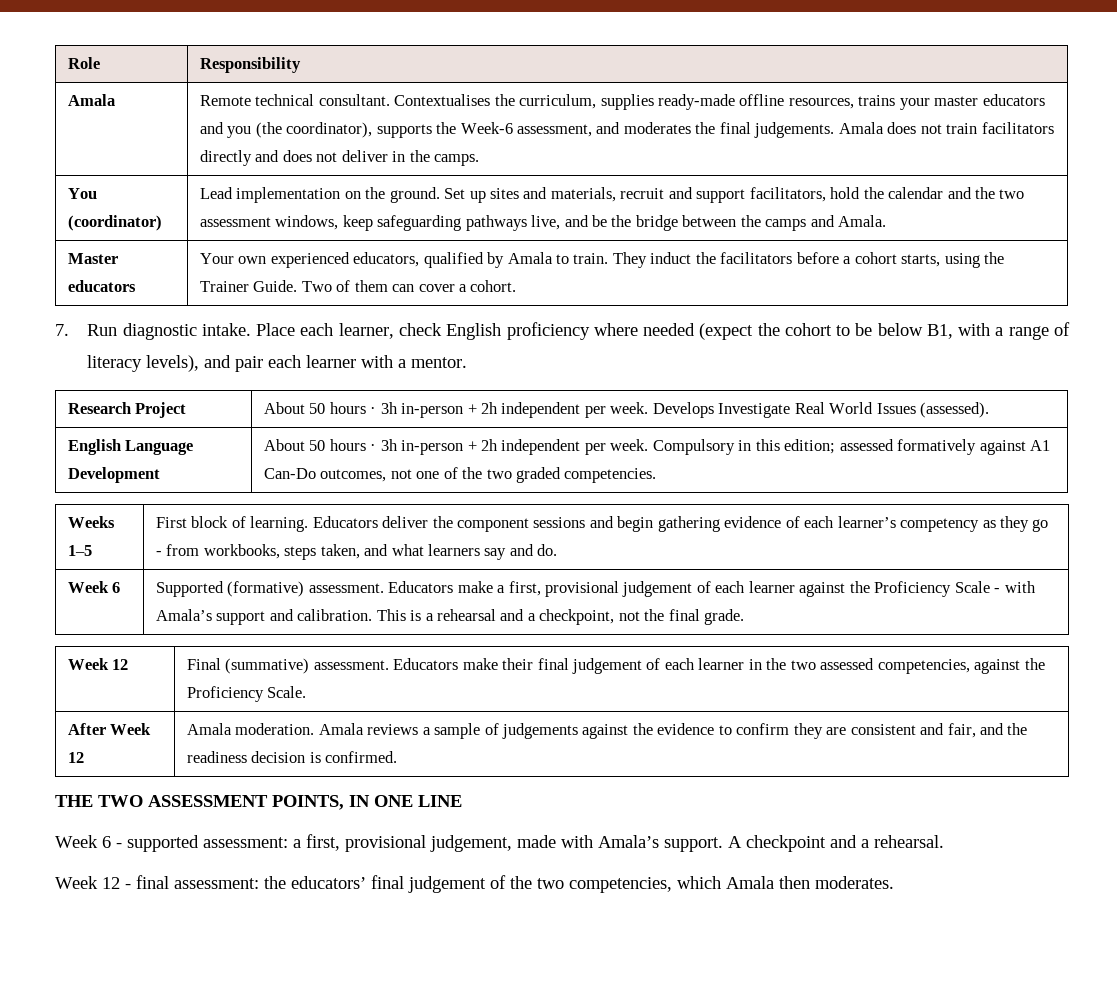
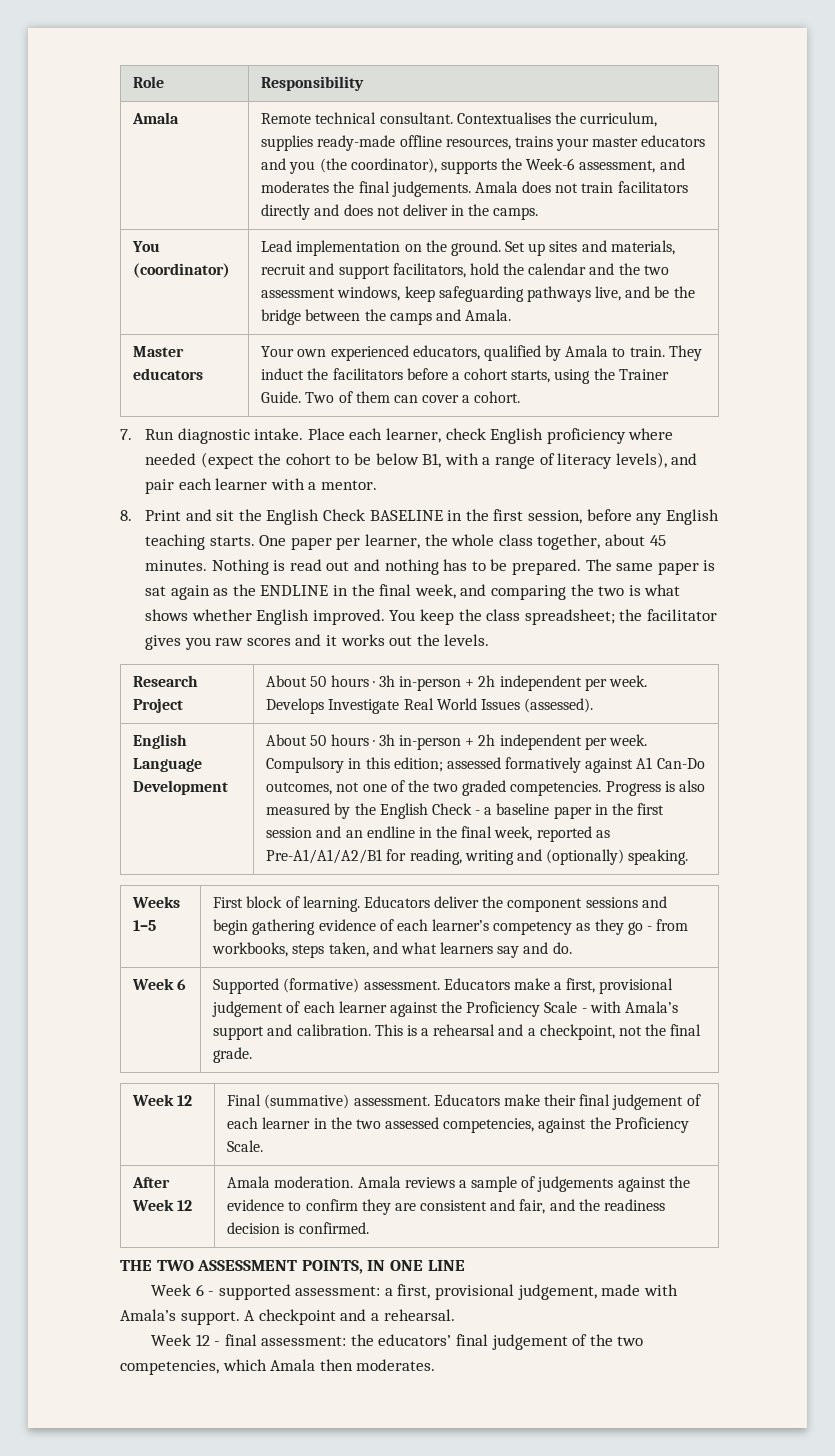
+ 8. Print and sit the English Check BASELINE in the first session, before any English teaching starts. One paper per learner, the whole class together, about 45 minutes. Nothing is read out and nothing has to be prepared. The same paper is sat again as the ENDLINE in the final week, and comparing the two is what shows whether English improved. You keep the class spreadsheet; the facilitator gives you raw scores and it works out the levels.
+ Progress is also measured by the English Check - a baseline paper in the first session and an endline in the final week, reported as Pre-A1/A1/A2/B1 for reading, writing and (optionally) speaking.

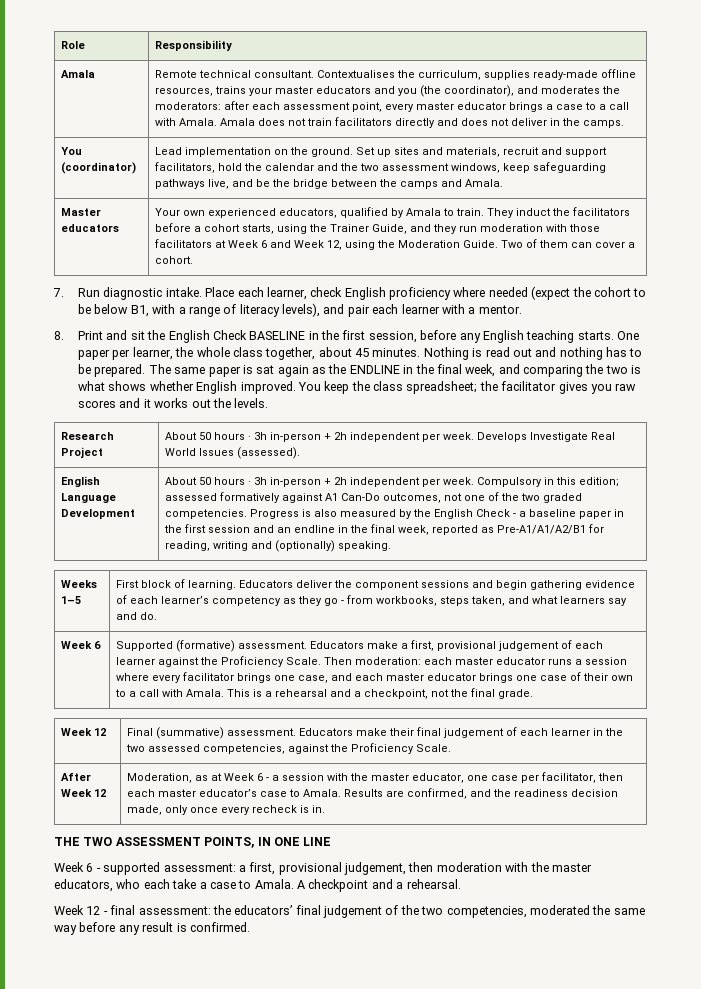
- Contextualises the curriculum, supplies ready-made offline resources, trains your master educators and you (the coordinator), supports the Week-6 assessment, and moderates the final judgements.
+ Contextualises the curriculum, supplies ready-made offline resources, trains your master educators and you (the coordinator), and moderates the moderators: after each assessment point, every master educator brings a case to a call with Amala.
- They induct the facilitators before a cohort starts, using the Trainer Guide.
+ They induct the facilitators before a cohort starts, using the Trainer Guide, and they run moderation with those facilitators at Week 6 and Week 12, using the Moderation Guide.
- Educators make a first, provisional judgement of each learner against the Proficiency Scale - with Amala’s support and calibration.
+ Educators make a first, provisional judgement of each learner against the Proficiency Scale. Then moderation: each master educator runs a session where every facilitator brings one case, and each master educator brings one case of their own to a call with Amala.
- After Week 12 | Amala moderation. Amala reviews a sample of judgements against the evidence to confirm they are consistent and fair, and the readiness decision is confirmed.
+ After Week 12 | Moderation, as at Week 6 - a session with the master educator, one case per facilitator, then each master educator’s case to Amala. Results are confirmed, and the readiness decision made, only once every recheck is in.
- Week 6 - supported assessment: a first, provisional judgement, made with Amala’s support.
+ Week 6 - supported assessment: a first, provisional judgement, then moderation with the master educators, who each take a case to Amala.
- Week 12 - final assessment: the educators’ final judgement of the two competencies, which Amala then moderates.
+ Week 12 - final assessment: the educators’ final judgement of the two competencies, moderated the same way before any result is confirmed.

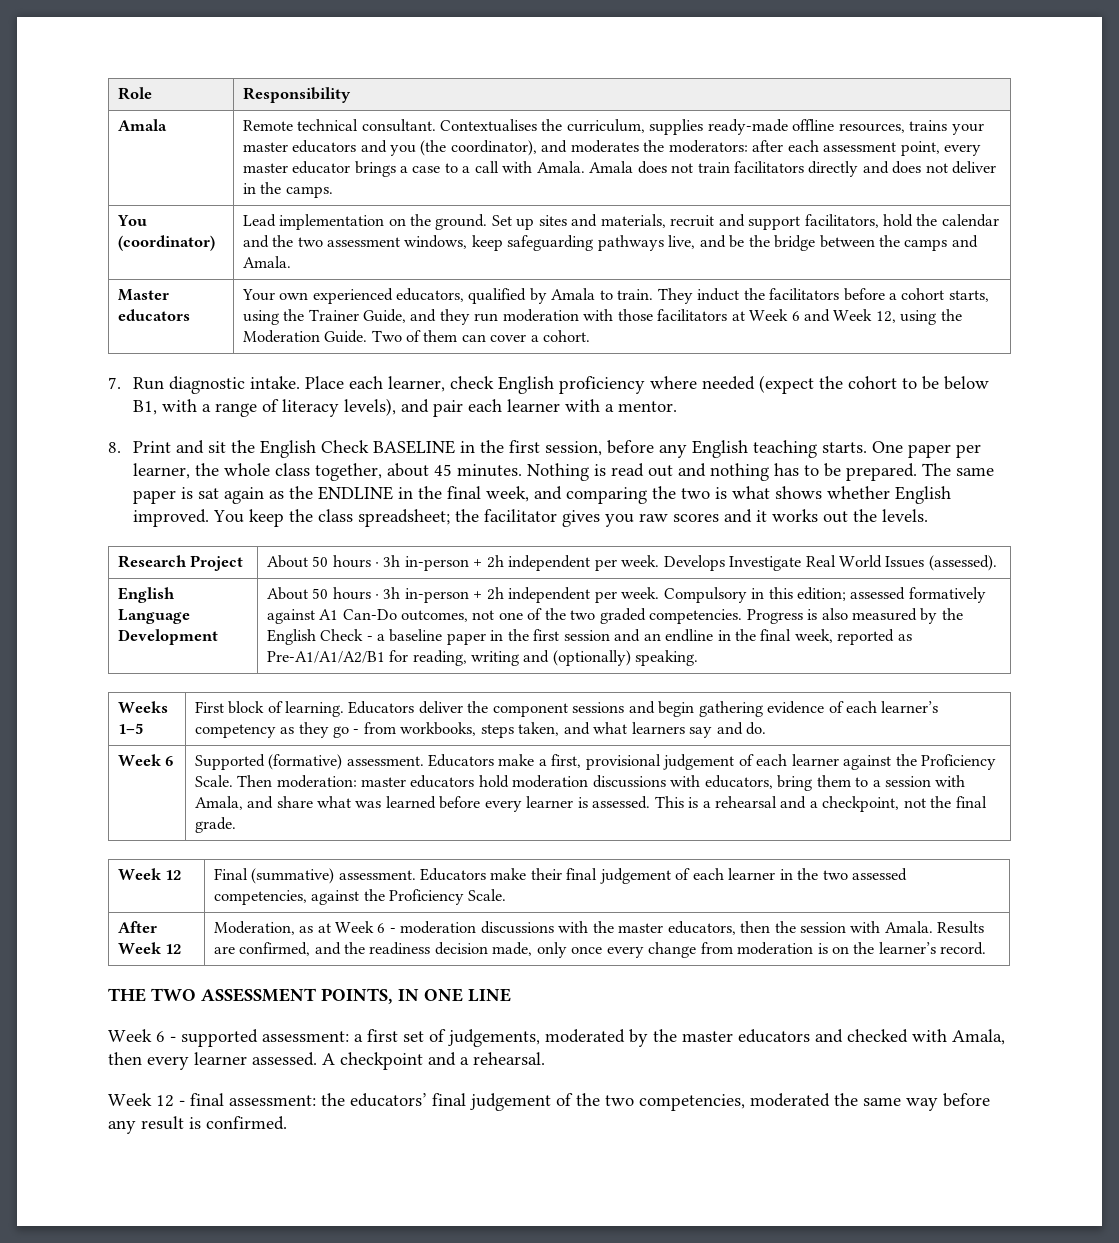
- Then moderation: each master educator runs a session where every facilitator brings one case, and each master educator brings one case of their own to a call with Amala.
+ Then moderation: master educators hold moderation discussions with educators, bring them to a session with Amala, and share what was learned before every learner is assessed.
- After Week 12 | Moderation, as at Week 6 - a session with the master educator, one case per facilitator, then each master educator’s case to Amala. Results are confirmed, and the readiness decision made, only once every recheck is in.
+ After Week 12 | Moderation, as at Week 6 - moderation discussions with the master educators, then the session with Amala. Results are confirmed, and the readiness decision made, only once every change from moderation is on the learner’s record.
- Week 6 - supported assessment: a first, provisional judgement, then moderation with the master educators, who each take a case to Amala.
+ Week 6 - supported assessment: a first set of judgements, moderated by the master educators and checked with Amala, then every learner assessed.

